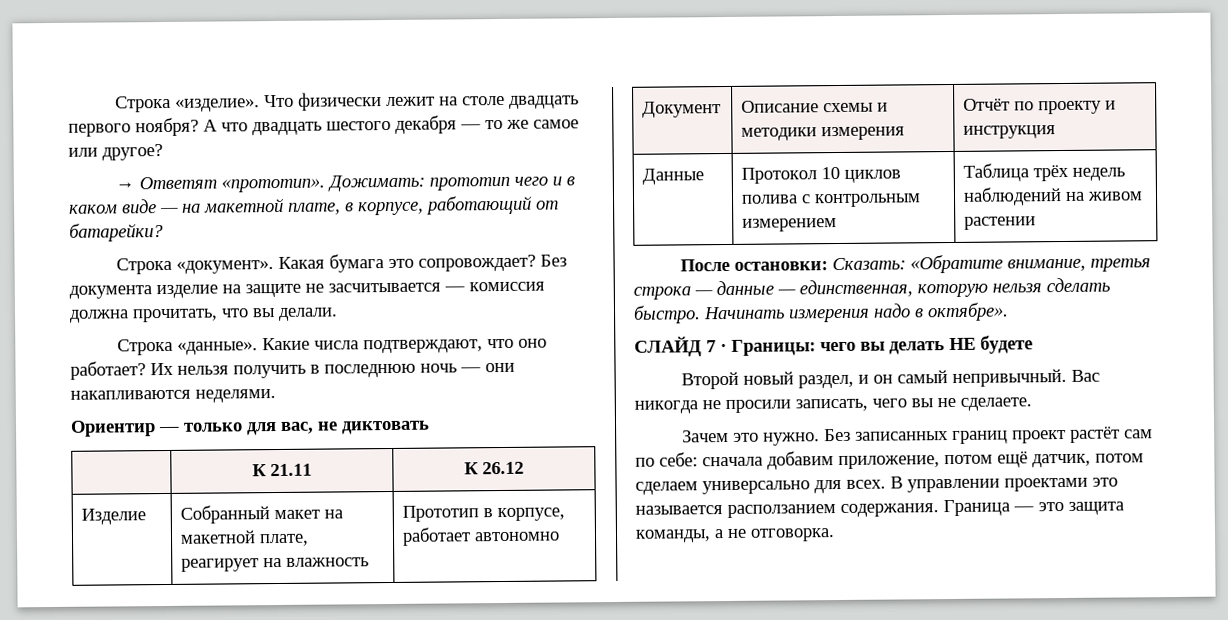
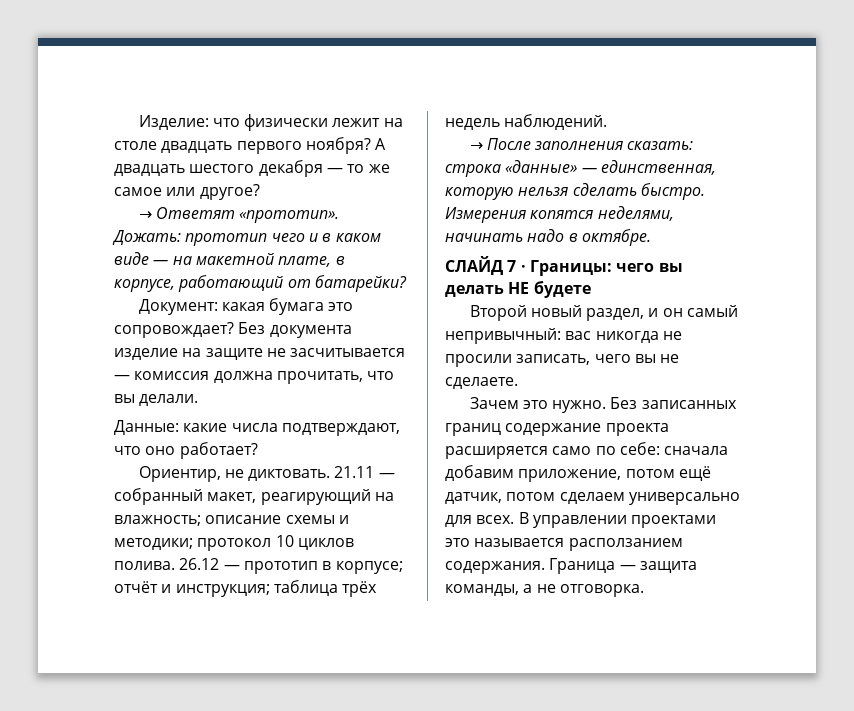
- Строка «изделие». Что физически лежит на столе двадцать первого ноября?
+ Изделие: что физически лежит на столе двадцать первого ноября?
- А что двадцать шестого декабря — то же самое или другое?
+ А двадцать шестого декабря — то же самое или другое?
- Дожимать: прототип чего и в каком виде — на макетной плате, в корпусе, работающий от батарейки?
+ Дожать: прототип чего и в каком виде — на макетной плате, в корпусе, работающий от батарейки?
- Строка «документ». Какая бумага это сопровождает?
+ Документ: какая бумага это сопровождает?
- Строка «данные». Какие числа подтверждают, что оно работает? Их нельзя получить в последнюю ночь — они накапливаются неделями.
- Ориентир — только для вас, не диктовать
- | К 21.11 | К 26.12
- Изделие | Собранный макет на макетной плате, реагирует на влажность | Прототип в корпусе, работает автономно
- Документ | Описание схемы и методики измерения | Отчёт по проекту и инструкция
- Данные | Протокол 10 циклов полива с контрольным измерением | Таблица трёх недель наблюдений на живом растении
- После остановки: Сказать: «Обратите внимание, третья строка — данные — единственная, которую нельзя сделать быстро.
+ Данные: какие числа подтверждают, что оно работает?
+ Ориентир, не диктовать. 21.11 — собранный макет, реагирующий на влажность; описание схемы и методики; протокол 10 циклов полива. 26.12 — прототип в корпусе; отчёт и инструкция; таблица трёх недель наблюдений.
+ → После заполнения сказать: строка «данные» — единственная, которую нельзя сделать быстро.
- Начинать измерения надо в октябре».
+ Измерения копятся неделями, начинать надо в октябре.
- Второй новый раздел, и он самый непривычный. Вас никогда не просили записать, чего вы не сделаете.
+ Второй новый раздел, и он самый непривычный: вас никогда не просили записать, чего вы не сделаете.
- Без записанных границ проект растёт сам по себе: сначала добавим приложение, потом ещё датчик, потом сделаем универсально для всех.
+ Без записанных границ содержание проекта расширяется само по себе: сначала добавим приложение, потом ещё датчик, потом сделаем универсально для всех.
- Граница — это защита команды, а не отговорка.
+ Граница — защита команды, а не отговорка.

